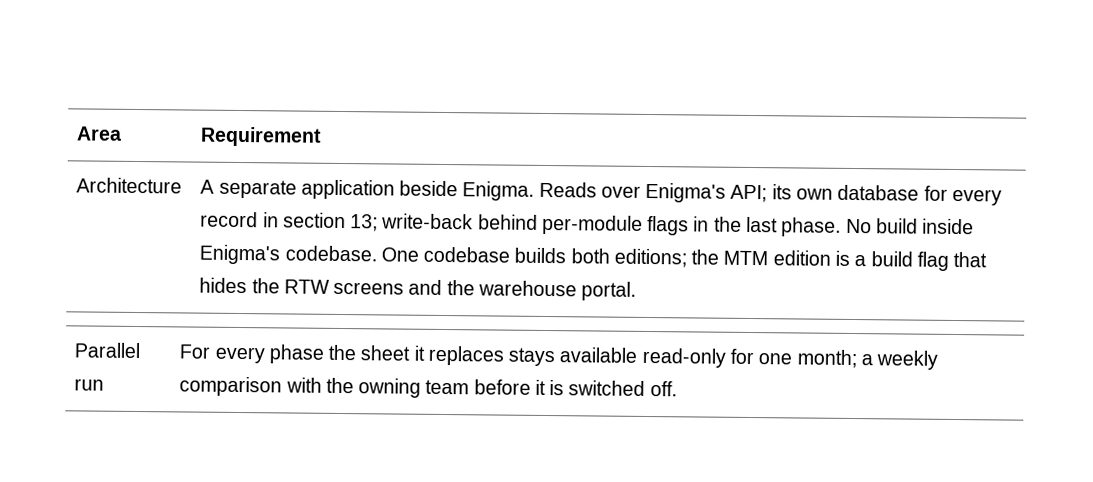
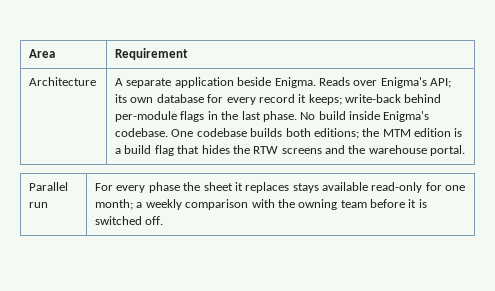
- Reads over Enigma's API; its own database for every record in section 13; write-back behind per-module flags in the last phase.
+ Reads over Enigma's API; its own database for every record it keeps; write-back behind per-module flags in the last phase.

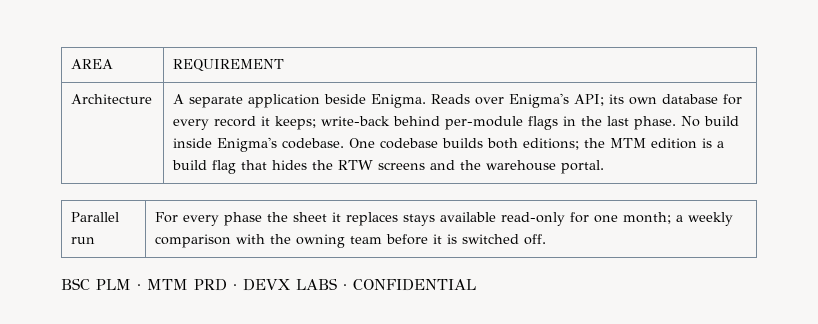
- Area | Requirement
+ AREA | REQUIREMENT
+ BSC PLM · MTM PRD · DEVX LABS · CONFIDENTIAL

